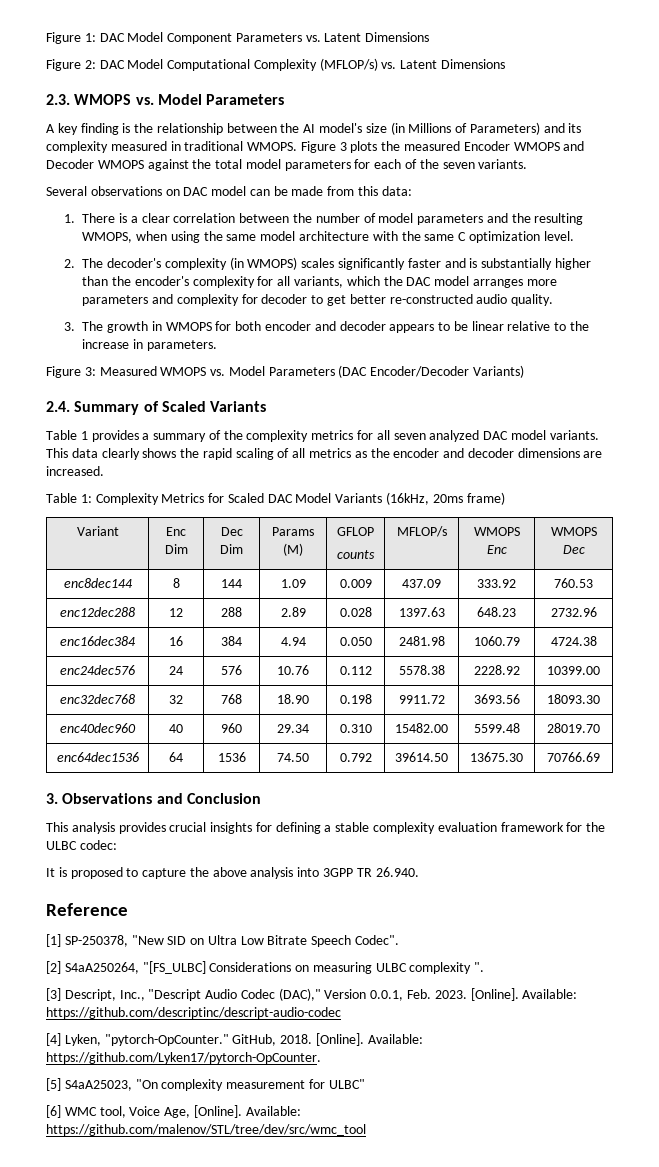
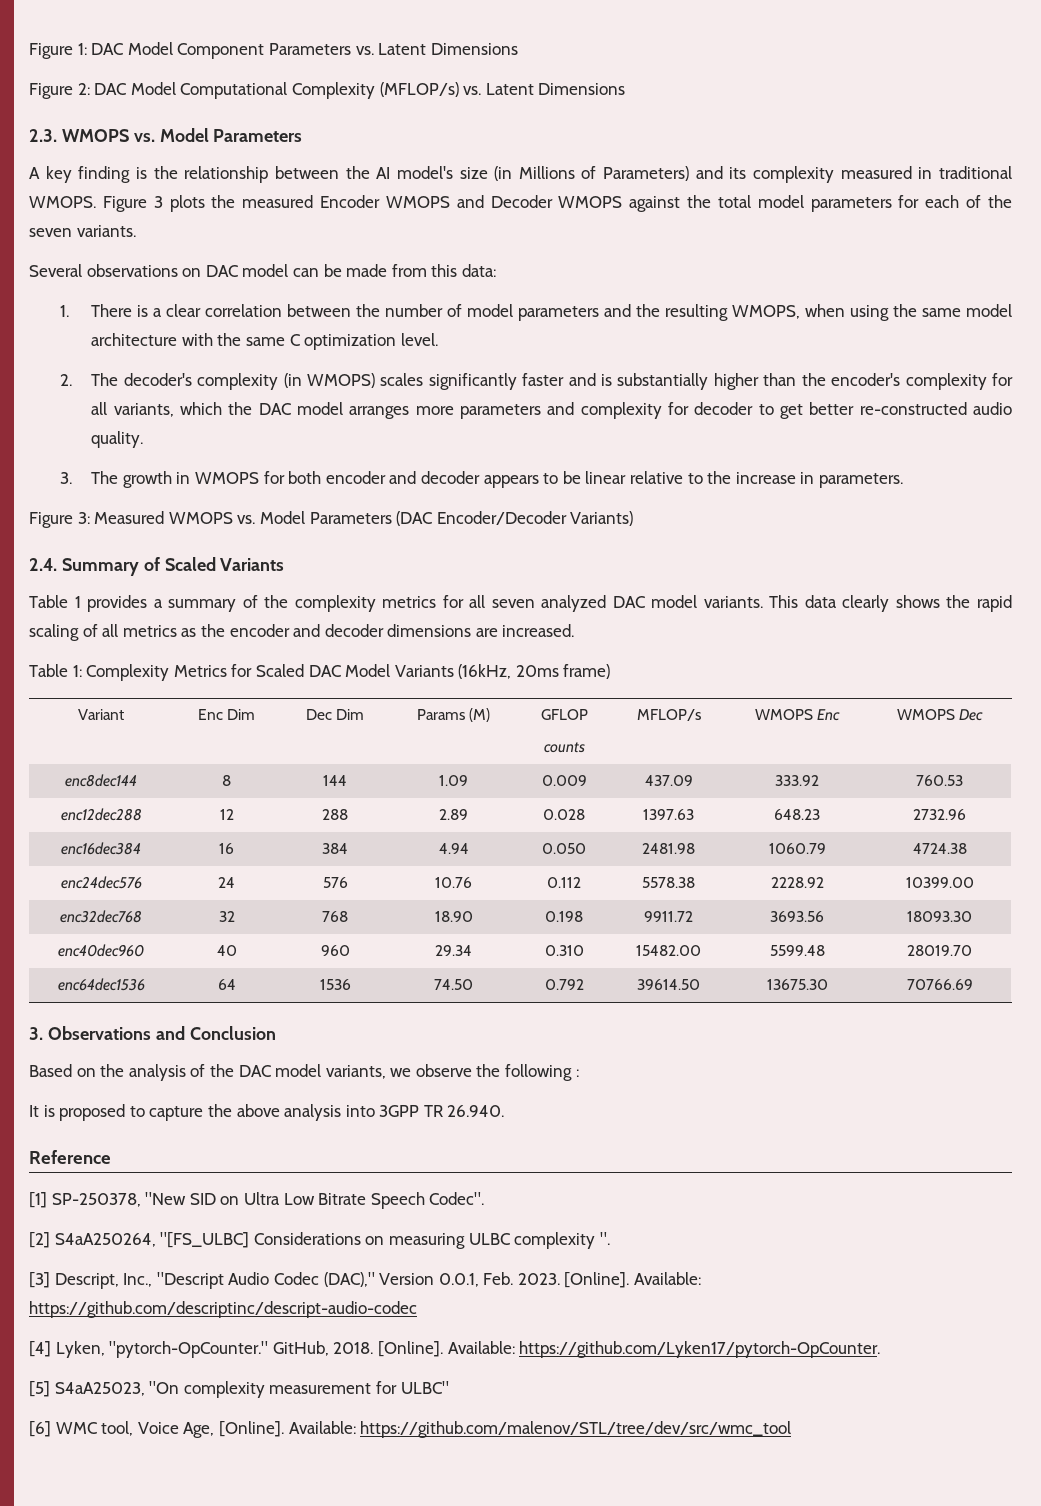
- This analysis provides crucial insights for defining a stable complexity evaluation framework for the ULBC codec:
+ Based on the analysis of the DAC model variants, we observe the following :

